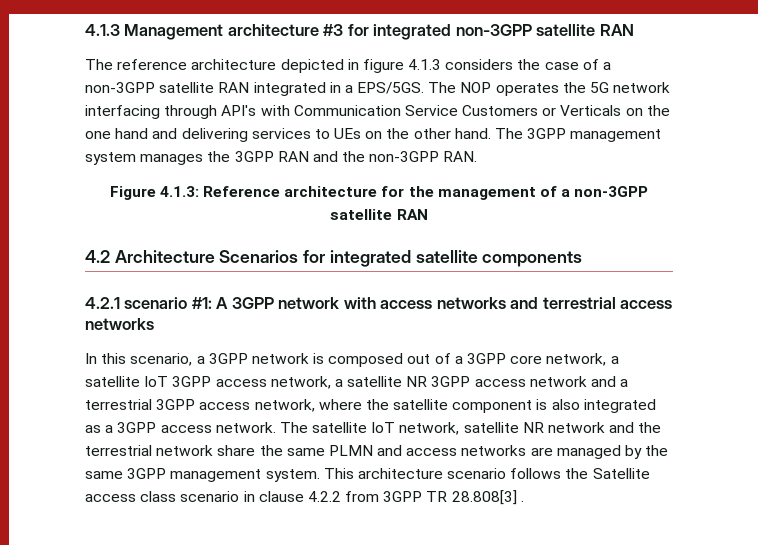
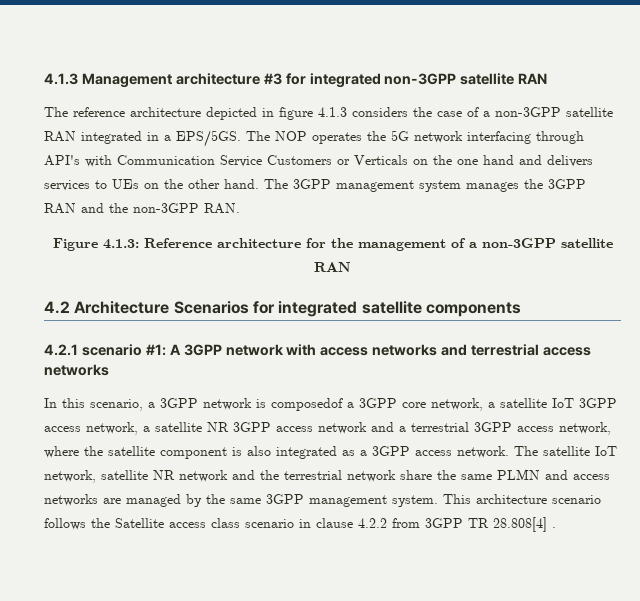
- The NOP operates the 5G network interfacing through API's with Communication Service Customers or Verticals on the one hand and delivering services to UEs on the other hand.
+ The NOP operates the 5G network interfacing through API's with Communication Service Customers or Verticals on the one hand and delivers services to UEs on the other hand.
- In this scenario, a 3GPP network is composed out of a 3GPP core network, a satellite IoT 3GPP access network, a satellite NR 3GPP access network and a terrestrial 3GPP access network, where the satellite component is also integrated as a 3GPP access network.
+ In this scenario, a 3GPP network is composedof a 3GPP core network, a satellite IoT 3GPP access network, a satellite NR 3GPP access network and a terrestrial 3GPP access network, where the satellite component is also integrated as a 3GPP access network.
- This architecture scenario follows the Satellite access class scenario in clause 4.2.2 from 3GPP TR 28.808[3] .
+ This architecture scenario follows the Satellite access class scenario in clause 4.2.2 from 3GPP TR 28.808[4] .

